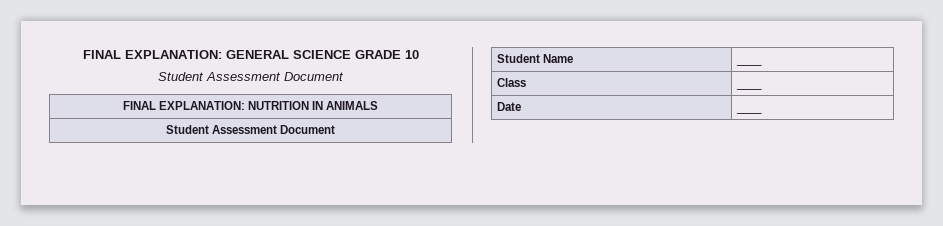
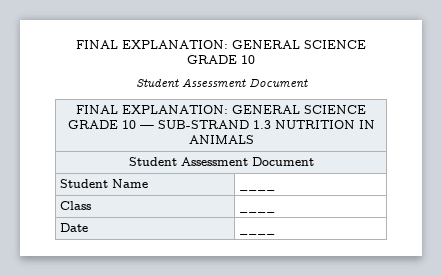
- FINAL EXPLANATION: NUTRITION IN ANIMALS
+ FINAL EXPLANATION: GENERAL SCIENCE GRADE 10 — SUB-STRAND 1.3 NUTRITION IN ANIMALS

